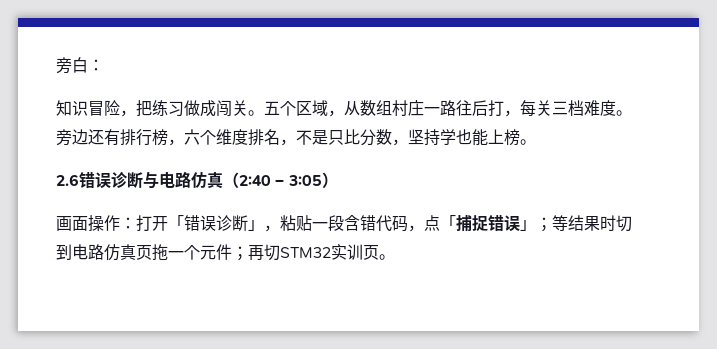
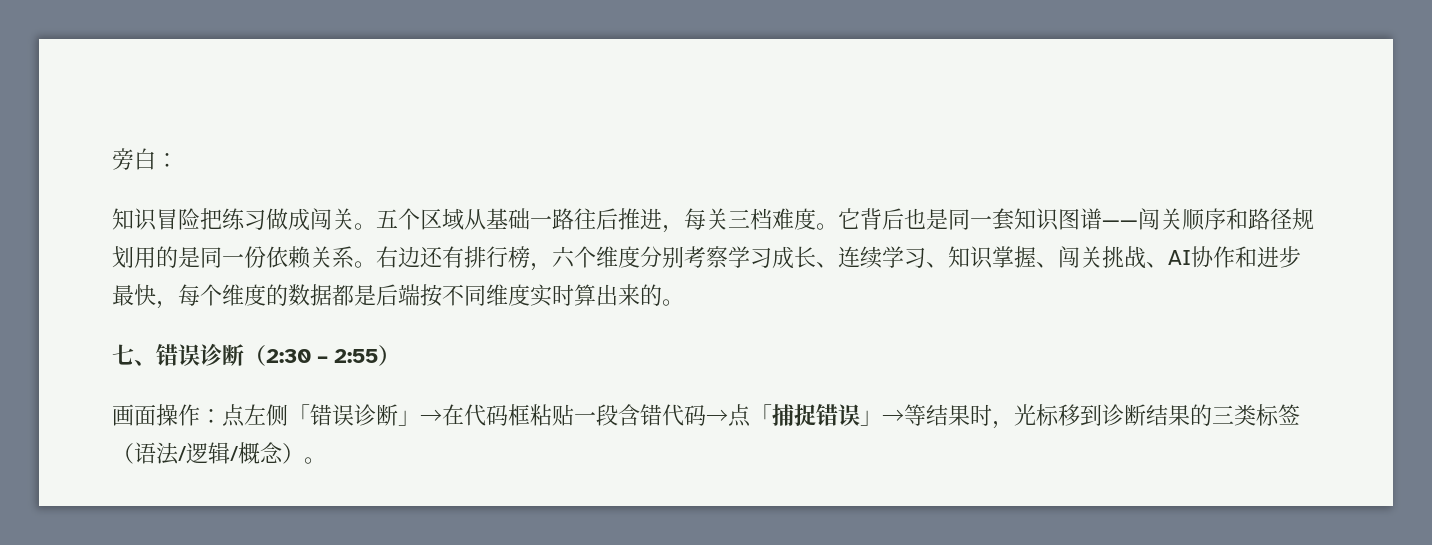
- 知识冒险，把练习做成闯关。
+ 知识冒险把练习做成闯关。
- 五个区域，从数组村庄一路往后打，每关三档难度。
+ 五个区域从基础一路往后推进，每关三档难度。
- 旁边还有排行榜，六个维度排名，不是只比分数，坚持学也能上榜。
+ 它背后也是同一套知识图谱——闯关顺序和路径规划用的是同一份依赖关系。右边还有排行榜，六个维度分别考察学习成长、连续学习、知识掌握、闯关挑战、AI协作和进步最快，每个维度的数据都是后端按不同维度实时算出来的。
- 2.6错误诊断与电路仿真（2:40 – 3:05）
+ 七、错误诊断（2:30 – 2:55）
- 画面操作：打开「错误诊断」，粘贴一段含错代码，点「捕捉错误」；等结果时切到电路仿真页拖一个元件；再切STM32实训页。
+ 画面操作：点左侧「错误诊断」→在代码框粘贴一段含错代码→点「捕捉错误」→等结果时，光标移到诊断结果的三类标签（语法/逻辑/概念）。

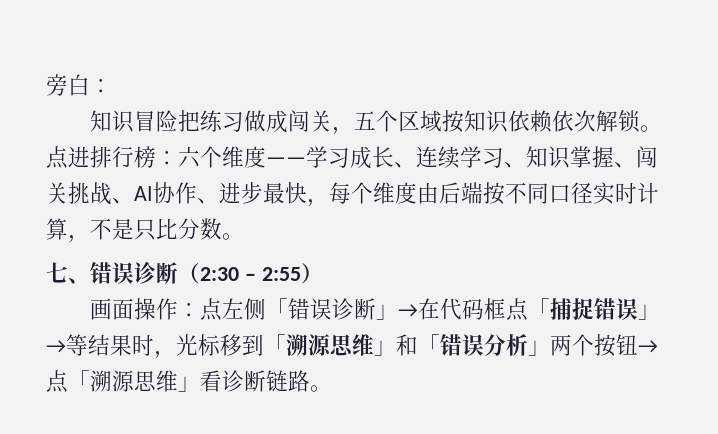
- 知识冒险把练习做成闯关。五个区域从基础一路往后推进，每关三档难度。它背后也是同一套知识图谱——闯关顺序和路径规划用的是同一份依赖关系。右边还有排行榜，六个维度分别考察学习成长、连续学习、知识掌握、闯关挑战、AI协作和进步最快，每个维度的数据都是后端按不同维度实时算出来的。
+ 知识冒险把练习做成闯关，五个区域按知识依赖依次解锁。点进排行榜：六个维度——学习成长、连续学习、知识掌握、闯关挑战、AI协作、进步最快，每个维度由后端按不同口径实时计算，不是只比分数。
- 画面操作：点左侧「错误诊断」→在代码框粘贴一段含错代码→点「捕捉错误」→等结果时，光标移到诊断结果的三类标签（语法/逻辑/概念）。
+ 画面操作：点左侧「错误诊断」→在代码框点「捕捉错误」→等结果时，光标移到「溯源思维」和「错误分析」两个按钮→点「溯源思维」看诊断链路。

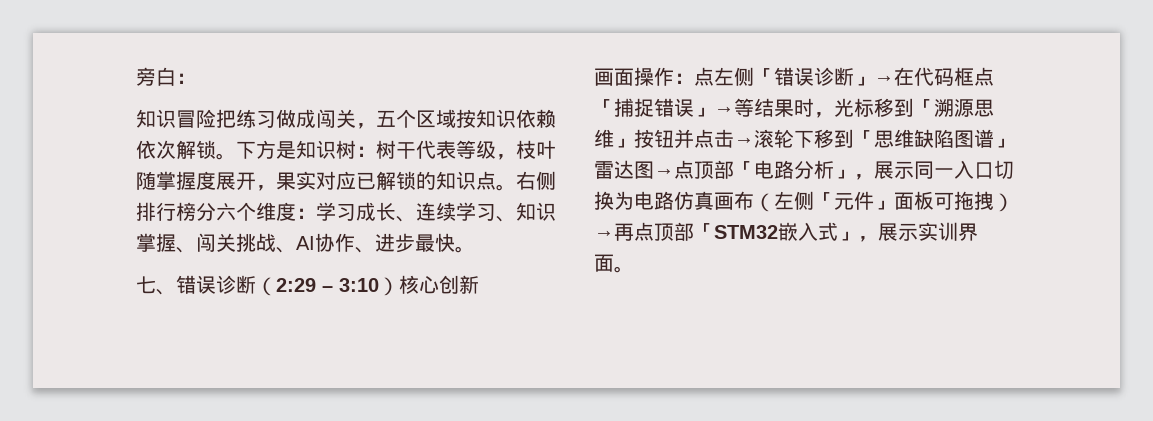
- 点进排行榜：六个维度——学习成长、连续学习、知识掌握、闯关挑战、AI协作、进步最快，每个维度由后端按不同口径实时计算，不是只比分数。
+ 下方是知识树：树干代表等级，枝叶随掌握度展开，果实对应已解锁的知识点。右侧排行榜分六个维度：学习成长、连续学习、知识掌握、闯关挑战、AI协作、进步最快。
- 七、错误诊断（2:30 – 2:55）
+ 七、错误诊断（2:29 – 3:10）核心创新
- 画面操作：点左侧「错误诊断」→在代码框点「捕捉错误」→等结果时，光标移到「溯源思维」和「错误分析」两个按钮→点「溯源思维」看诊断链路。
+ 画面操作：点左侧「错误诊断」→在代码框点「捕捉错误」→等结果时，光标移到「溯源思维」按钮并点击→滚轮下移到「思维缺陷图谱」雷达图→点顶部「电路分析」，展示同一入口切换为电路仿真画布（左侧「元件」面板可拖拽）→再点顶部「STM32嵌入式」，展示实训界面。

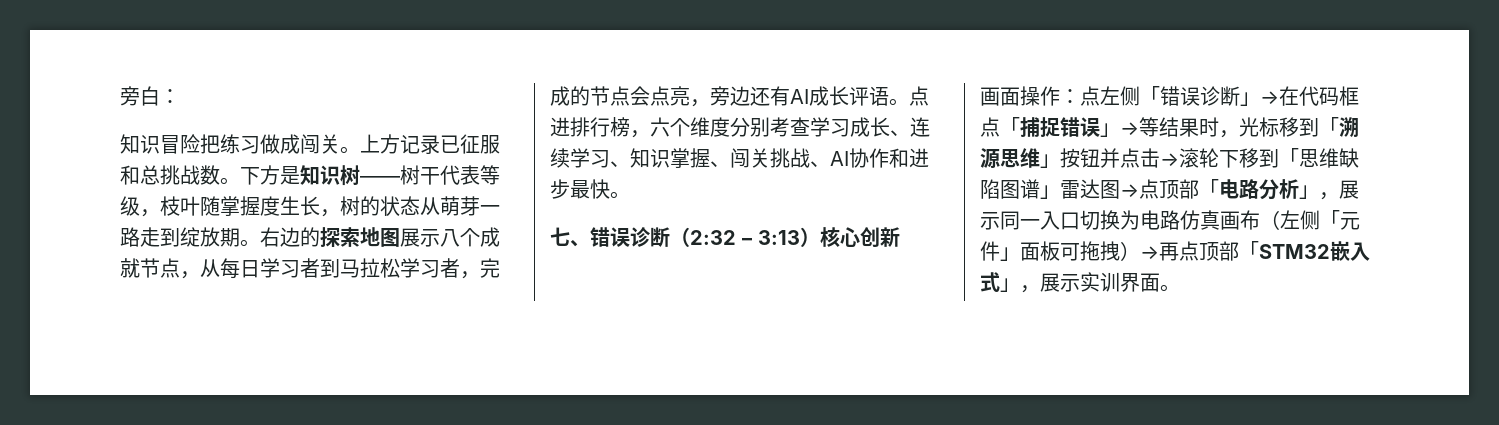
- 知识冒险把练习做成闯关，五个区域按知识依赖依次解锁。
+ 知识冒险把练习做成闯关。上方记录已征服和总挑战数。
- 下方是知识树：树干代表等级，枝叶随掌握度展开，果实对应已解锁的知识点。右侧排行榜分六个维度：学习成长、连续学习、知识掌握、闯关挑战、AI协作、进步最快。
+ 下方是知识树——树干代表等级，枝叶随掌握度生长，树的状态从萌芽一路走到绽放期。右边的探索地图展示八个成就节点，从每日学习者到马拉松学习者，完成的节点会点亮，旁边还有AI成长评语。点进排行榜，六个维度分别考查学习成长、连续学习、知识掌握、闯关挑战、AI协作和进步最快。
- 七、错误诊断（2:29 – 3:10）核心创新
+ 七、错误诊断（2:32 – 3:13）核心创新

